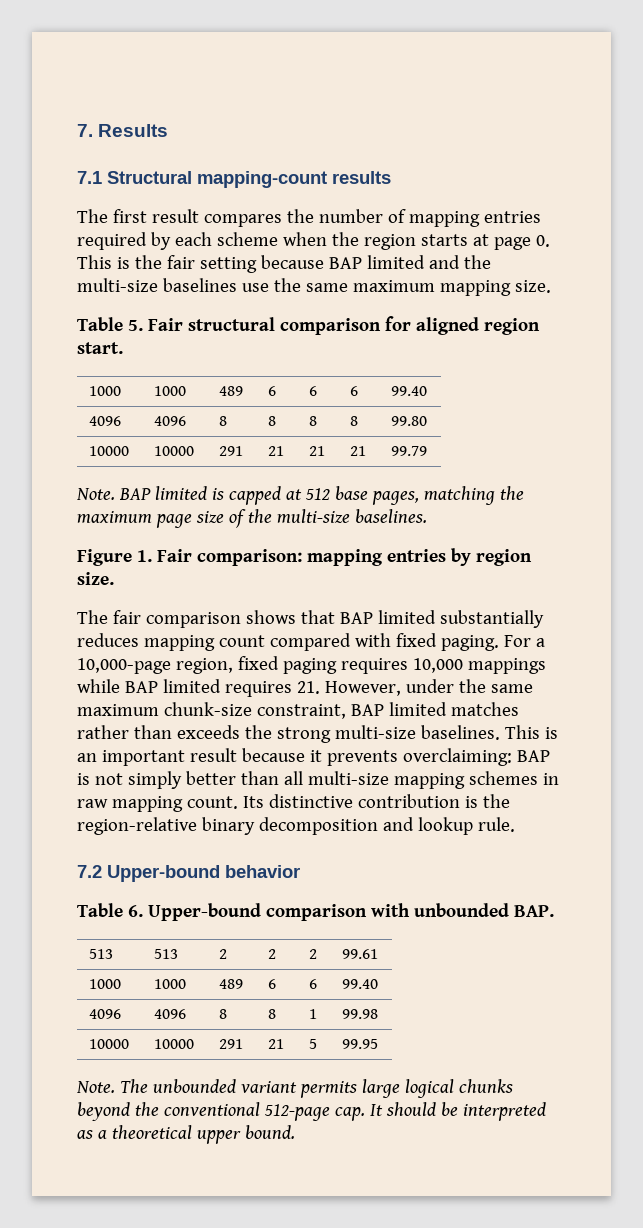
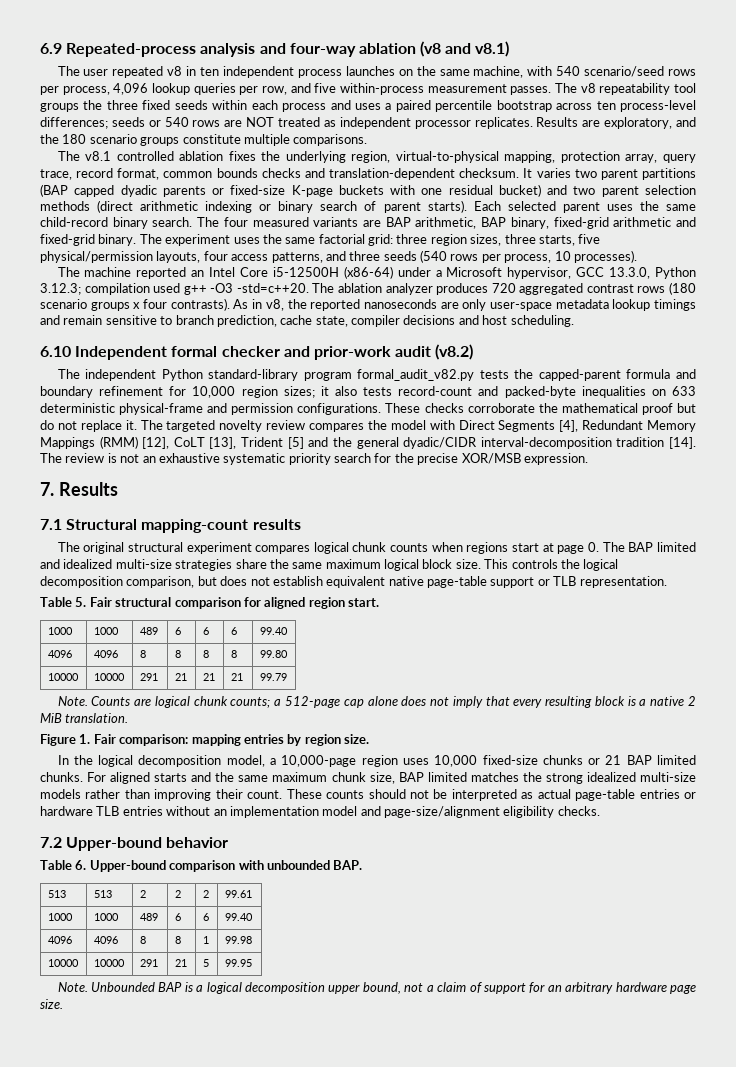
+ 6.9 Repeated-process analysis and four-way ablation (v8 and v8.1)
+ The user repeated v8 in ten independent process launches on the same machine, with 540 scenario/seed rows per process, 4,096 lookup queries per row, and five within-process measurement passes. The v8 repeatability tool groups the three fixed seeds within each process and uses a paired percentile bootstrap across ten process-level differences; seeds or 540 rows are NOT treated as independent processor replicates. Results are exploratory, and the 180 scenario groups constitute multiple comparisons.
+ The v8.1 controlled ablation fixes the underlying region, virtual-to-physical mapping, protection array, query trace, record format, common bounds checks and translation-dependent checksum. It varies two parent partitions (BAP capped dyadic parents or fixed-size K-page buckets with one residual bucket) and two parent selection methods (direct arithmetic indexing or binary search of parent starts). Each selected parent uses the same child-record binary search. The four measured variants are BAP arithmetic, BAP binary, fixed-grid arithmetic and fixed-grid binary. The experiment uses the same factorial grid: three region sizes, three starts, five physical/permission layouts, four access patterns, and three seeds (540 rows per process, 10 processes).
+ The machine reported an Intel Core i5-12500H (x86-64) under a Microsoft hypervisor, GCC 13.3.0, Python 3.12.3; compilation used g++ -O3 -std=c++20. The ablation analyzer produces 720 aggregated contrast rows (180 scenario groups x four contrasts). As in v8, the reported nanoseconds are only user-space metadata lookup timings and remain sensitive to branch prediction, cache state, compiler decisions and host scheduling.
+ 6.10 Independent formal checker and prior-work audit (v8.2)
+ The independent Python standard-library program formal_audit_v82.py tests the capped-parent formula and boundary refinement for 10,000 region sizes; it also tests record-count and packed-byte inequalities on 633 deterministic physical-frame and permission configurations. These checks corroborate the mathematical proof but do not replace it. The targeted novelty review compares the model with Direct Segments [4], Redundant Memory Mappings (RMM) [12], CoLT [13], Trident [5] and the general dyadic/CIDR interval-decomposition tradition [14]. The review is not an exhaustive systematic priority search for the precise XOR/MSB expression.
- The first result compares the number of mapping entries required by each scheme when the region starts at page 0. This is the fair setting because BAP limited and the multi-size baselines use the same maximum mapping size.
+ The original structural experiment compares logical chunk counts when regions start at page 0. The BAP limited and idealized multi-size strategies share the same maximum logical block size. This controls the logical decomposition comparison, but does not establish equivalent native page-table support or TLB representation.
- BAP limited is capped at 512 base pages, matching the maximum page size of the multi-size baselines.
+ Counts are logical chunk counts; a 512-page cap alone does not imply that every resulting block is a native 2 MiB translation.
- The fair comparison shows that BAP limited substantially reduces mapping count compared with fixed paging. For a 10,000-page region, fixed paging requires 10,000 mappings while BAP limited requires 21. However, under the same maximum chunk-size constraint, BAP limited matches rather than exceeds the strong multi-size baselines. This is an important result because it prevents overclaiming: BAP is not simply better than all multi-size mapping schemes in raw mapping count. Its distinctive contribution is the region-relative binary decomposition and lookup rule.
+ In the logical decomposition model, a 10,000-page region uses 10,000 fixed-size chunks or 21 BAP limited chunks. For aligned starts and the same maximum chunk size, BAP limited matches the strong idealized multi-size models rather than improving their count. These counts should not be interpreted as actual page-table entries or hardware TLB entries without an implementation model and page-size/alignment eligibility checks.
- The unbounded variant permits large logical chunks beyond the conventional 512-page cap. It should be interpreted as a theoretical upper bound.
+ Unbounded BAP is a logical decomposition upper bound, not a claim of support for an arbitrary hardware page size.

